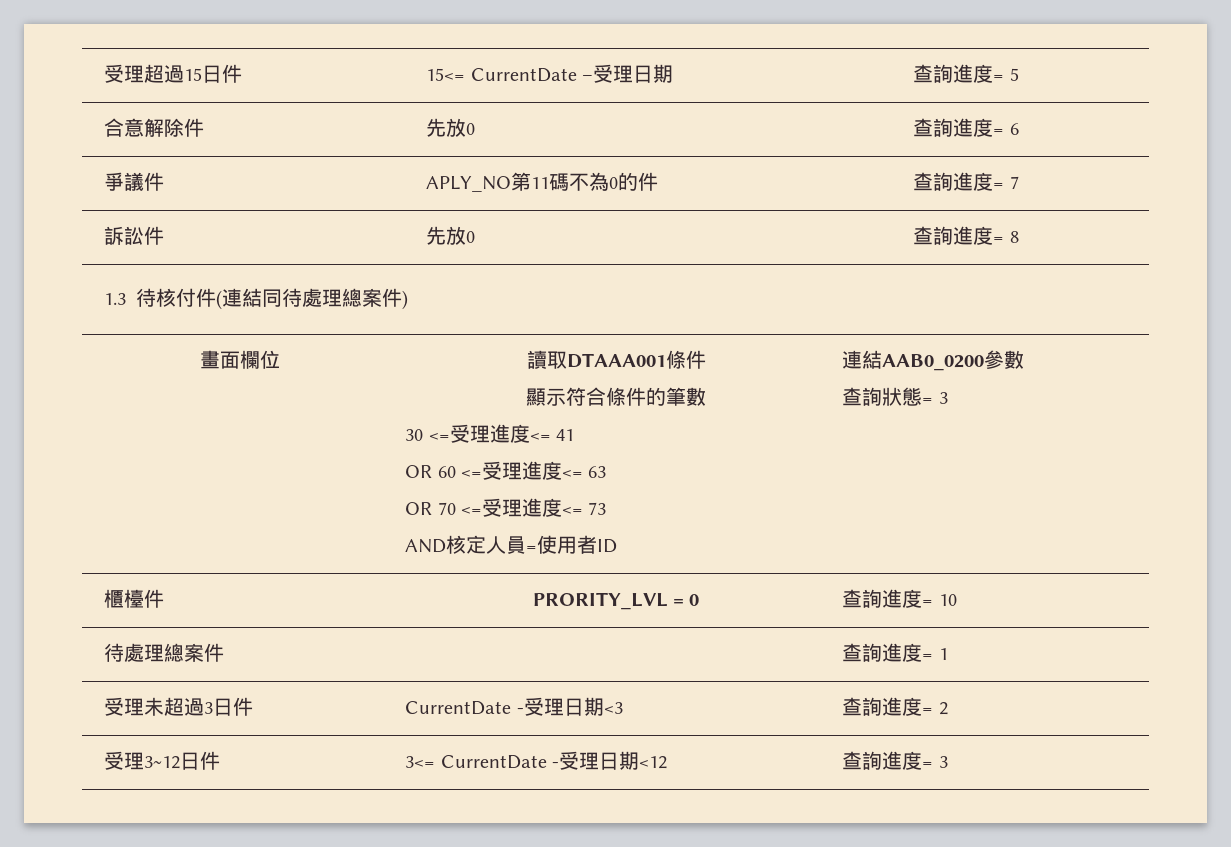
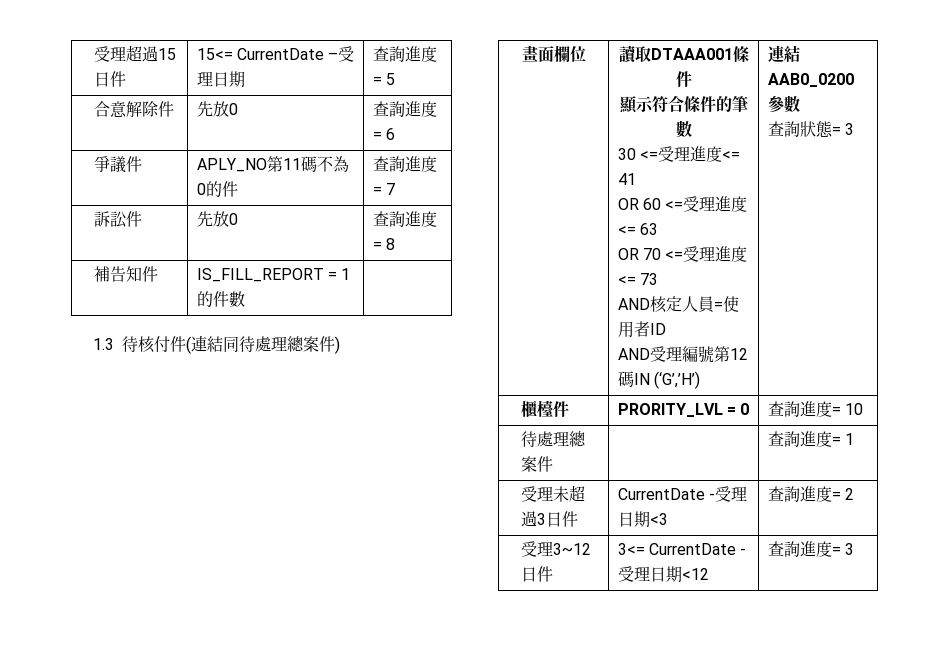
+ 補告知件 | IS_FILL_REPORT = 1的件數 |
+ AND受理編號第12碼IN (‘G’,’H’)

